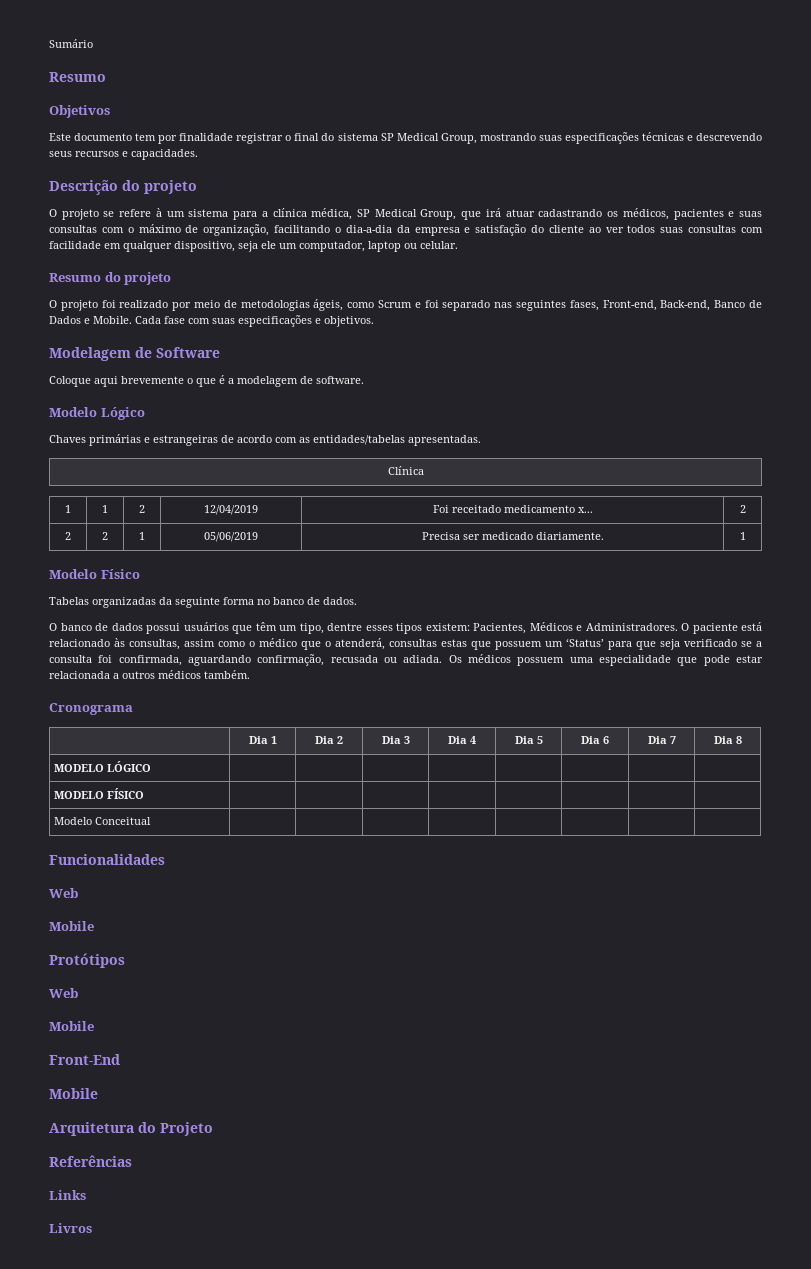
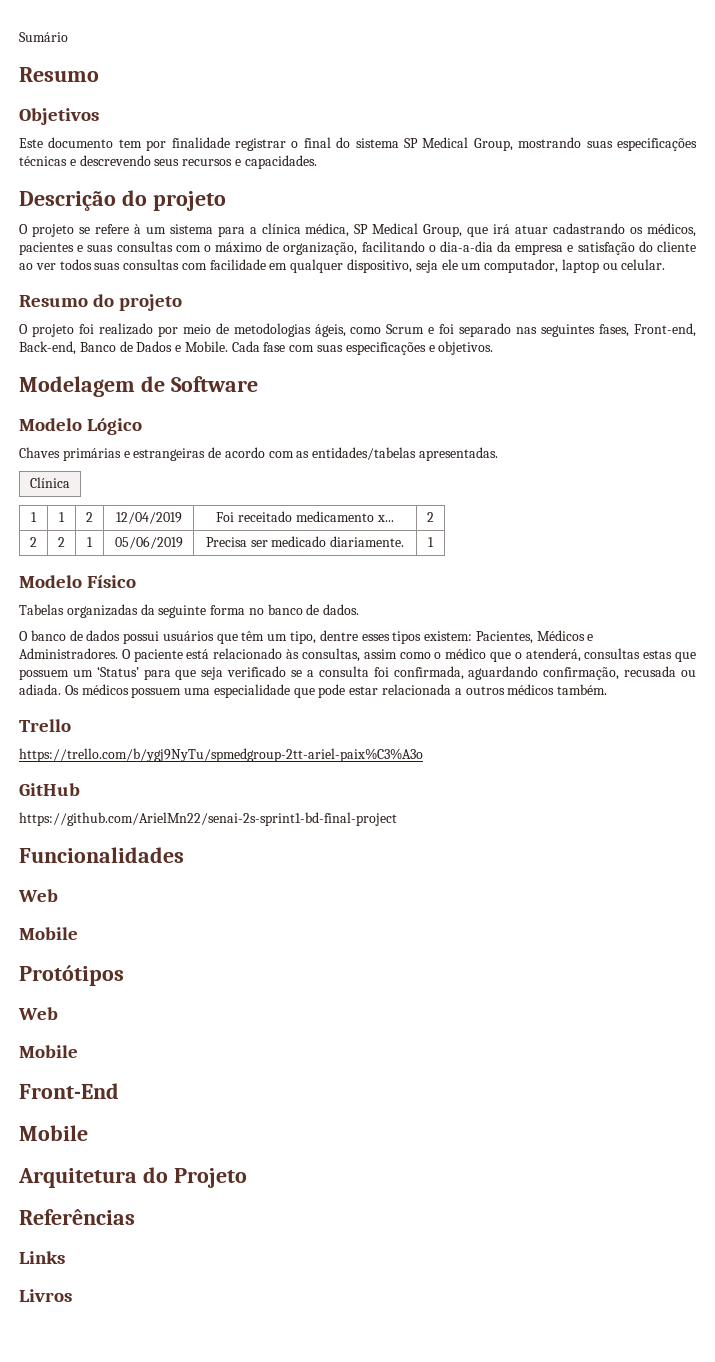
- Coloque aqui brevemente o que é a modelagem de software.
- Cronograma
- | Dia 1 | Dia 2 | Dia 3 | Dia 4 | Dia 5 | Dia 6 | Dia 7 | Dia 8
- MODELO LÓGICO | | | | | | | |
- MODELO FÍSICO | | | | | | | |
- Modelo Conceitual | | | | | | | |
+ Trello
+ https://trello.com/b/ygj9NyTu/spmedgroup-2tt-ariel-paix%C3%A3o
+ GitHub
+ https://github.com/ArielMn22/senai-2s-sprint1-bd-final-project

